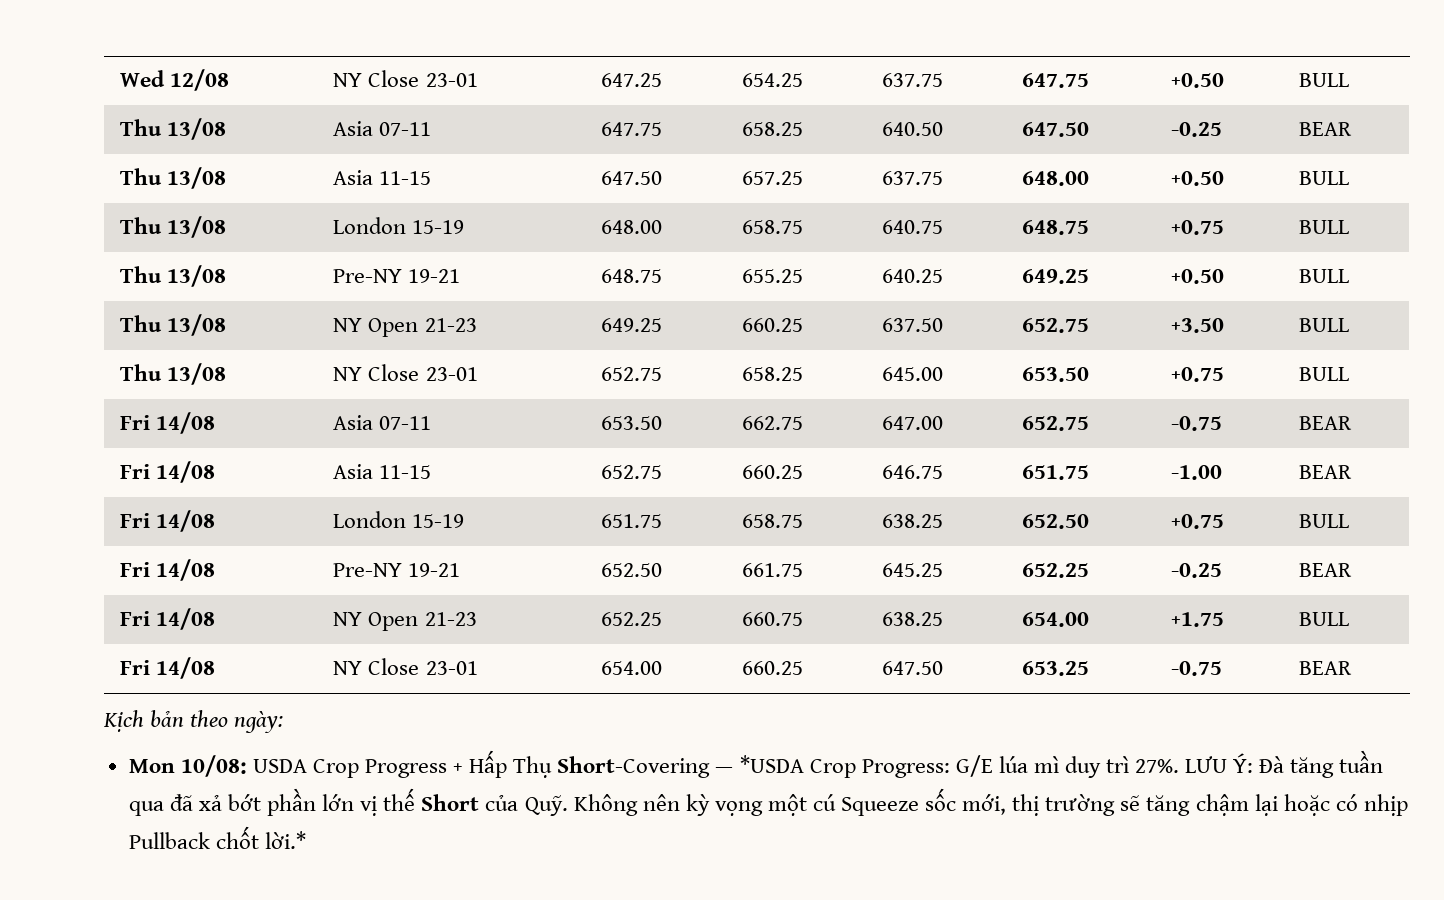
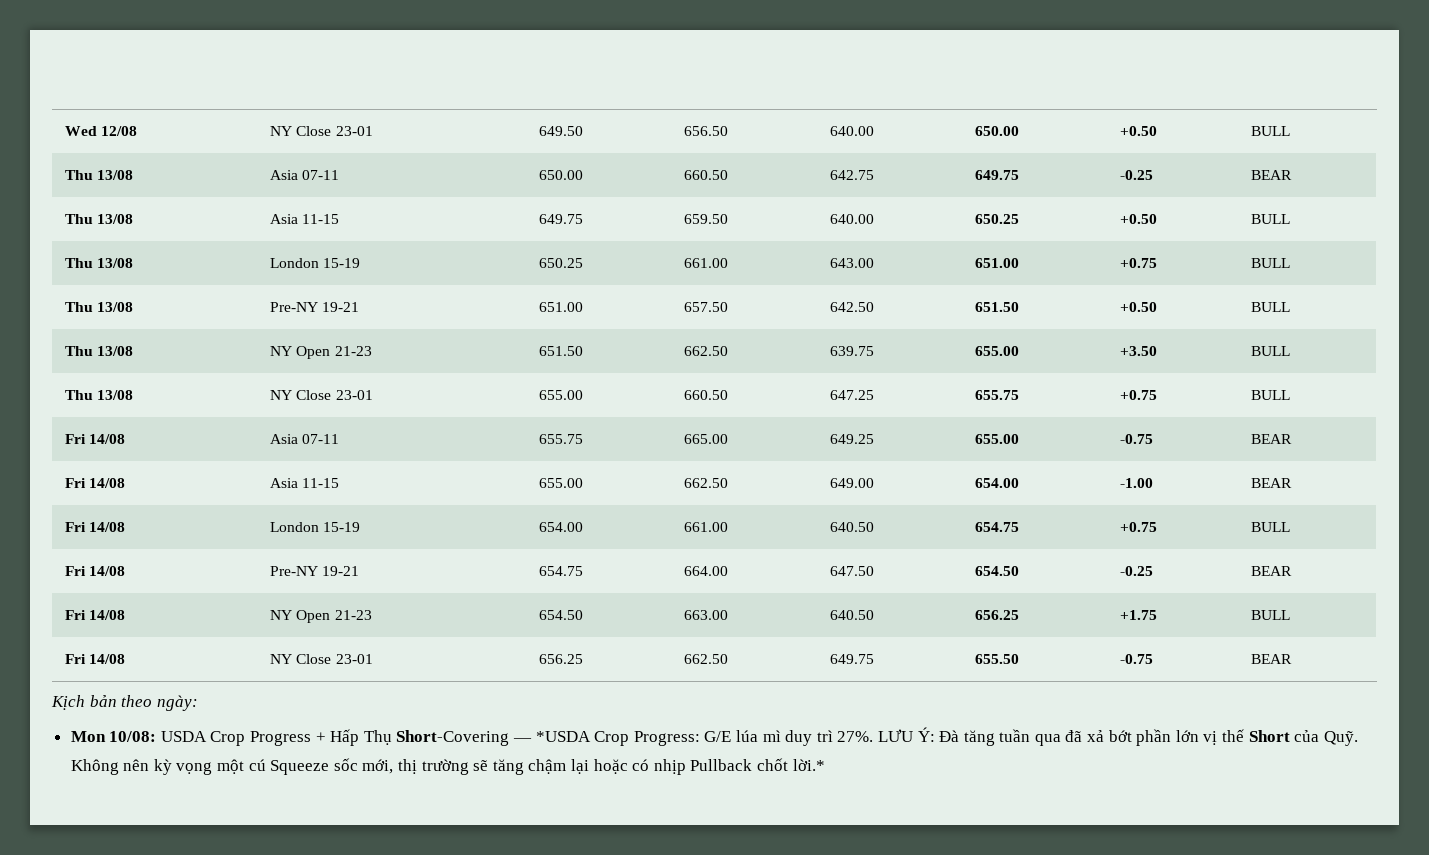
- Wed 12/08 | NY Close 23-01 | 647.25 | 654.25 | 637.75 | 647.75 | +0.50 | BULL
+ Wed 12/08 | NY Close 23-01 | 649.50 | 656.50 | 640.00 | 650.00 | +0.50 | BULL
- Thu 13/08 | Asia 07-11 | 647.75 | 658.25 | 640.50 | 647.50 | -0.25 | BEAR
+ Thu 13/08 | Asia 07-11 | 650.00 | 660.50 | 642.75 | 649.75 | -0.25 | BEAR
- Thu 13/08 | Asia 11-15 | 647.50 | 657.25 | 637.75 | 648.00 | +0.50 | BULL
+ Thu 13/08 | Asia 11-15 | 649.75 | 659.50 | 640.00 | 650.25 | +0.50 | BULL
- Thu 13/08 | London 15-19 | 648.00 | 658.75 | 640.75 | 648.75 | +0.75 | BULL
+ Thu 13/08 | London 15-19 | 650.25 | 661.00 | 643.00 | 651.00 | +0.75 | BULL
- Thu 13/08 | Pre-NY 19-21 | 648.75 | 655.25 | 640.25 | 649.25 | +0.50 | BULL
+ Thu 13/08 | Pre-NY 19-21 | 651.00 | 657.50 | 642.50 | 651.50 | +0.50 | BULL
- Thu 13/08 | NY Open 21-23 | 649.25 | 660.25 | 637.50 | 652.75 | +3.50 | BULL
+ Thu 13/08 | NY Open 21-23 | 651.50 | 662.50 | 639.75 | 655.00 | +3.50 | BULL
- Thu 13/08 | NY Close 23-01 | 652.75 | 658.25 | 645.00 | 653.50 | +0.75 | BULL
+ Thu 13/08 | NY Close 23-01 | 655.00 | 660.50 | 647.25 | 655.75 | +0.75 | BULL
- Fri 14/08 | Asia 07-11 | 653.50 | 662.75 | 647.00 | 652.75 | -0.75 | BEAR
+ Fri 14/08 | Asia 07-11 | 655.75 | 665.00 | 649.25 | 655.00 | -0.75 | BEAR
- Fri 14/08 | Asia 11-15 | 652.75 | 660.25 | 646.75 | 651.75 | -1.00 | BEAR
+ Fri 14/08 | Asia 11-15 | 655.00 | 662.50 | 649.00 | 654.00 | -1.00 | BEAR
- Fri 14/08 | London 15-19 | 651.75 | 658.75 | 638.25 | 652.50 | +0.75 | BULL
+ Fri 14/08 | London 15-19 | 654.00 | 661.00 | 640.50 | 654.75 | +0.75 | BULL
- Fri 14/08 | Pre-NY 19-21 | 652.50 | 661.75 | 645.25 | 652.25 | -0.25 | BEAR
+ Fri 14/08 | Pre-NY 19-21 | 654.75 | 664.00 | 647.50 | 654.50 | -0.25 | BEAR
- Fri 14/08 | NY Open 21-23 | 652.25 | 660.75 | 638.25 | 654.00 | +1.75 | BULL
+ Fri 14/08 | NY Open 21-23 | 654.50 | 663.00 | 640.50 | 656.25 | +1.75 | BULL
- Fri 14/08 | NY Close 23-01 | 654.00 | 660.25 | 647.50 | 653.25 | -0.75 | BEAR
+ Fri 14/08 | NY Close 23-01 | 656.25 | 662.50 | 649.75 | 655.50 | -0.75 | BEAR

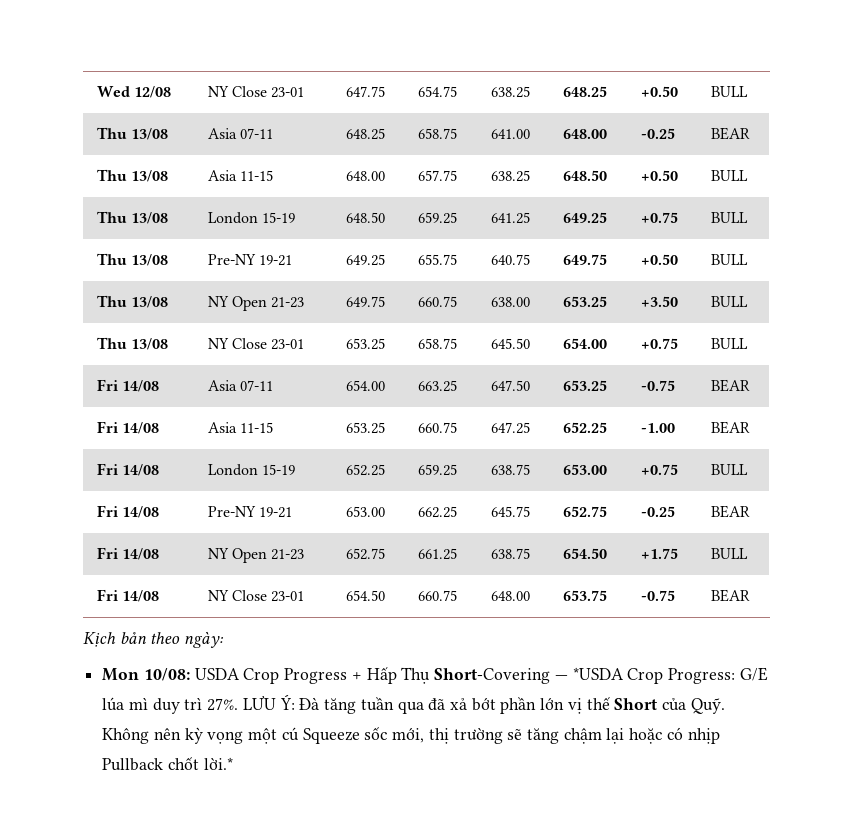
- Wed 12/08 | NY Close 23-01 | 649.50 | 656.50 | 640.00 | 650.00 | +0.50 | BULL
+ Wed 12/08 | NY Close 23-01 | 647.75 | 654.75 | 638.25 | 648.25 | +0.50 | BULL
- Thu 13/08 | Asia 07-11 | 650.00 | 660.50 | 642.75 | 649.75 | -0.25 | BEAR
+ Thu 13/08 | Asia 07-11 | 648.25 | 658.75 | 641.00 | 648.00 | -0.25 | BEAR
- Thu 13/08 | Asia 11-15 | 649.75 | 659.50 | 640.00 | 650.25 | +0.50 | BULL
+ Thu 13/08 | Asia 11-15 | 648.00 | 657.75 | 638.25 | 648.50 | +0.50 | BULL
- Thu 13/08 | London 15-19 | 650.25 | 661.00 | 643.00 | 651.00 | +0.75 | BULL
+ Thu 13/08 | London 15-19 | 648.50 | 659.25 | 641.25 | 649.25 | +0.75 | BULL
- Thu 13/08 | Pre-NY 19-21 | 651.00 | 657.50 | 642.50 | 651.50 | +0.50 | BULL
+ Thu 13/08 | Pre-NY 19-21 | 649.25 | 655.75 | 640.75 | 649.75 | +0.50 | BULL
- Thu 13/08 | NY Open 21-23 | 651.50 | 662.50 | 639.75 | 655.00 | +3.50 | BULL
+ Thu 13/08 | NY Open 21-23 | 649.75 | 660.75 | 638.00 | 653.25 | +3.50 | BULL
- Thu 13/08 | NY Close 23-01 | 655.00 | 660.50 | 647.25 | 655.75 | +0.75 | BULL
+ Thu 13/08 | NY Close 23-01 | 653.25 | 658.75 | 645.50 | 654.00 | +0.75 | BULL
- Fri 14/08 | Asia 07-11 | 655.75 | 665.00 | 649.25 | 655.00 | -0.75 | BEAR
+ Fri 14/08 | Asia 07-11 | 654.00 | 663.25 | 647.50 | 653.25 | -0.75 | BEAR
- Fri 14/08 | Asia 11-15 | 655.00 | 662.50 | 649.00 | 654.00 | -1.00 | BEAR
+ Fri 14/08 | Asia 11-15 | 653.25 | 660.75 | 647.25 | 652.25 | -1.00 | BEAR
- Fri 14/08 | London 15-19 | 654.00 | 661.00 | 640.50 | 654.75 | +0.75 | BULL
+ Fri 14/08 | London 15-19 | 652.25 | 659.25 | 638.75 | 653.00 | +0.75 | BULL
- Fri 14/08 | Pre-NY 19-21 | 654.75 | 664.00 | 647.50 | 654.50 | -0.25 | BEAR
+ Fri 14/08 | Pre-NY 19-21 | 653.00 | 662.25 | 645.75 | 652.75 | -0.25 | BEAR
- Fri 14/08 | NY Open 21-23 | 654.50 | 663.00 | 640.50 | 656.25 | +1.75 | BULL
+ Fri 14/08 | NY Open 21-23 | 652.75 | 661.25 | 638.75 | 654.50 | +1.75 | BULL
- Fri 14/08 | NY Close 23-01 | 656.25 | 662.50 | 649.75 | 655.50 | -0.75 | BEAR
+ Fri 14/08 | NY Close 23-01 | 654.50 | 660.75 | 648.00 | 653.75 | -0.75 | BEAR

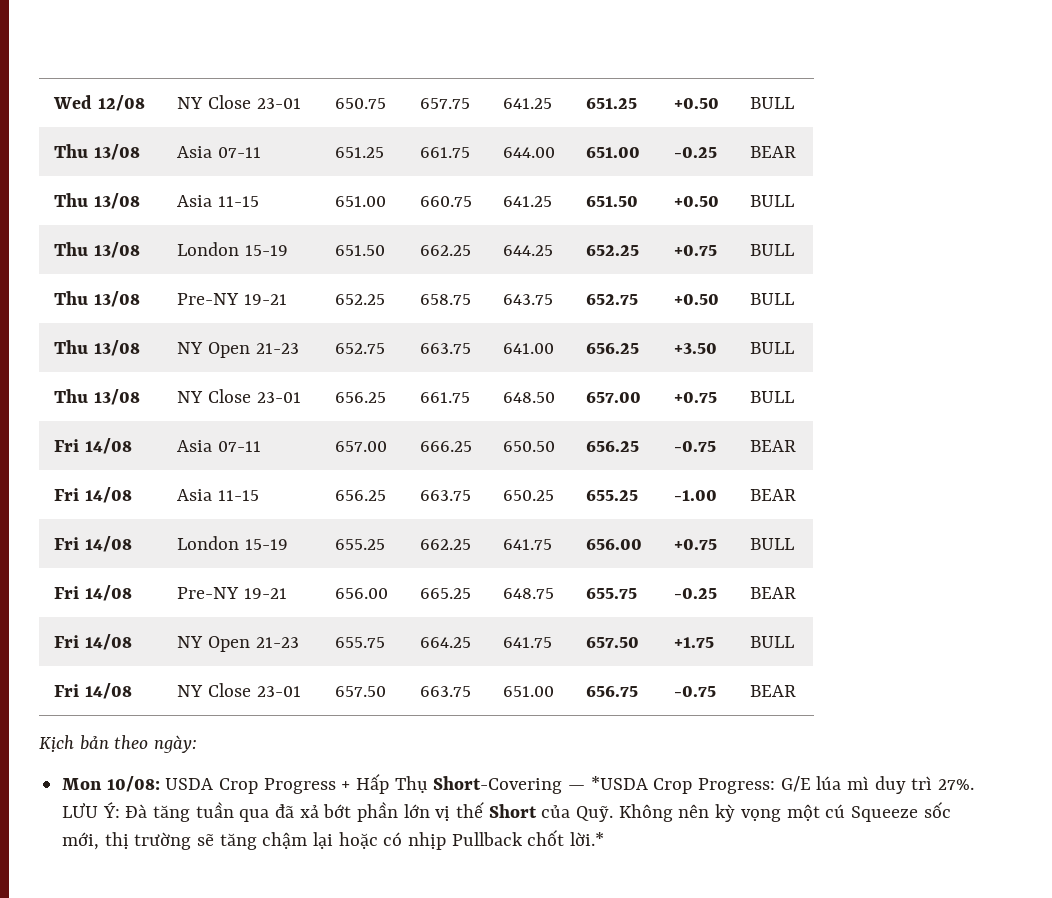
- Wed 12/08 | NY Close 23-01 | 647.75 | 654.75 | 638.25 | 648.25 | +0.50 | BULL
+ Wed 12/08 | NY Close 23-01 | 650.75 | 657.75 | 641.25 | 651.25 | +0.50 | BULL
- Thu 13/08 | Asia 07-11 | 648.25 | 658.75 | 641.00 | 648.00 | -0.25 | BEAR
+ Thu 13/08 | Asia 07-11 | 651.25 | 661.75 | 644.00 | 651.00 | -0.25 | BEAR
- Thu 13/08 | Asia 11-15 | 648.00 | 657.75 | 638.25 | 648.50 | +0.50 | BULL
+ Thu 13/08 | Asia 11-15 | 651.00 | 660.75 | 641.25 | 651.50 | +0.50 | BULL
- Thu 13/08 | London 15-19 | 648.50 | 659.25 | 641.25 | 649.25 | +0.75 | BULL
+ Thu 13/08 | London 15-19 | 651.50 | 662.25 | 644.25 | 652.25 | +0.75 | BULL
- Thu 13/08 | Pre-NY 19-21 | 649.25 | 655.75 | 640.75 | 649.75 | +0.50 | BULL
+ Thu 13/08 | Pre-NY 19-21 | 652.25 | 658.75 | 643.75 | 652.75 | +0.50 | BULL
- Thu 13/08 | NY Open 21-23 | 649.75 | 660.75 | 638.00 | 653.25 | +3.50 | BULL
+ Thu 13/08 | NY Open 21-23 | 652.75 | 663.75 | 641.00 | 656.25 | +3.50 | BULL
- Thu 13/08 | NY Close 23-01 | 653.25 | 658.75 | 645.50 | 654.00 | +0.75 | BULL
+ Thu 13/08 | NY Close 23-01 | 656.25 | 661.75 | 648.50 | 657.00 | +0.75 | BULL
- Fri 14/08 | Asia 07-11 | 654.00 | 663.25 | 647.50 | 653.25 | -0.75 | BEAR
+ Fri 14/08 | Asia 07-11 | 657.00 | 666.25 | 650.50 | 656.25 | -0.75 | BEAR
- Fri 14/08 | Asia 11-15 | 653.25 | 660.75 | 647.25 | 652.25 | -1.00 | BEAR
+ Fri 14/08 | Asia 11-15 | 656.25 | 663.75 | 650.25 | 655.25 | -1.00 | BEAR
- Fri 14/08 | London 15-19 | 652.25 | 659.25 | 638.75 | 653.00 | +0.75 | BULL
+ Fri 14/08 | London 15-19 | 655.25 | 662.25 | 641.75 | 656.00 | +0.75 | BULL
- Fri 14/08 | Pre-NY 19-21 | 653.00 | 662.25 | 645.75 | 652.75 | -0.25 | BEAR
+ Fri 14/08 | Pre-NY 19-21 | 656.00 | 665.25 | 648.75 | 655.75 | -0.25 | BEAR
- Fri 14/08 | NY Open 21-23 | 652.75 | 661.25 | 638.75 | 654.50 | +1.75 | BULL
+ Fri 14/08 | NY Open 21-23 | 655.75 | 664.25 | 641.75 | 657.50 | +1.75 | BULL
- Fri 14/08 | NY Close 23-01 | 654.50 | 660.75 | 648.00 | 653.75 | -0.75 | BEAR
+ Fri 14/08 | NY Close 23-01 | 657.50 | 663.75 | 651.00 | 656.75 | -0.75 | BEAR

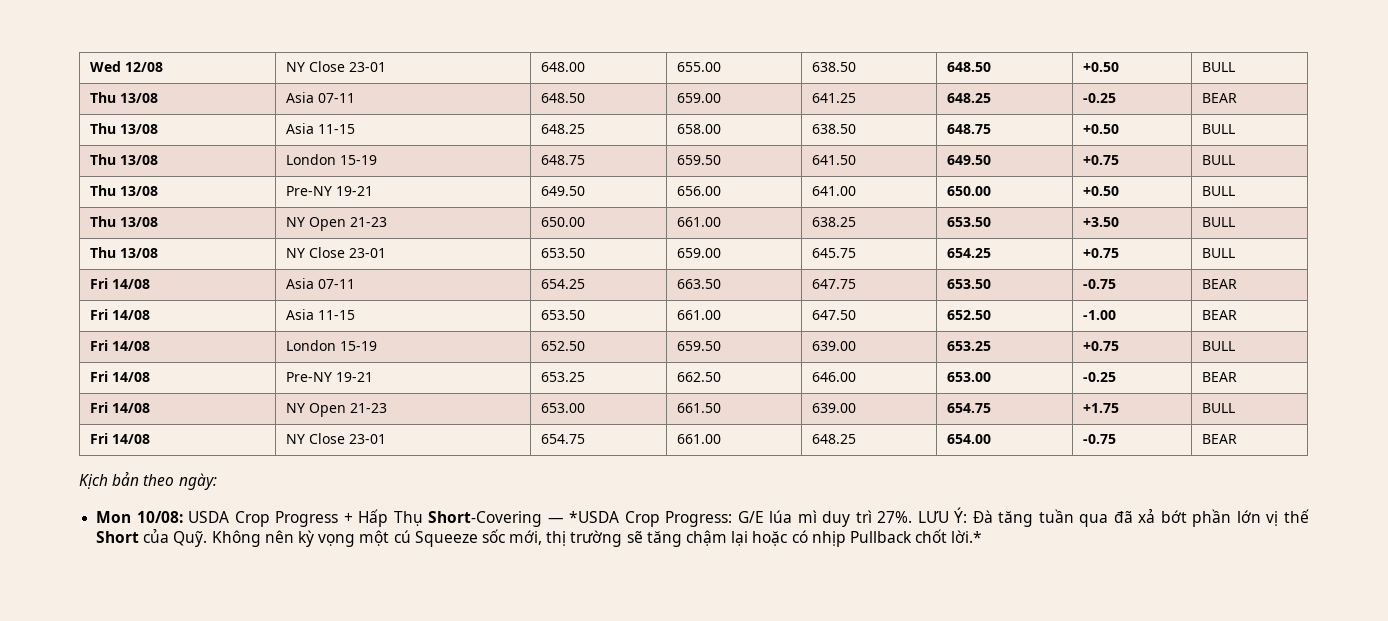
- Wed 12/08 | NY Close 23-01 | 650.75 | 657.75 | 641.25 | 651.25 | +0.50 | BULL
+ Wed 12/08 | NY Close 23-01 | 648.00 | 655.00 | 638.50 | 648.50 | +0.50 | BULL
- Thu 13/08 | Asia 07-11 | 651.25 | 661.75 | 644.00 | 651.00 | -0.25 | BEAR
+ Thu 13/08 | Asia 07-11 | 648.50 | 659.00 | 641.25 | 648.25 | -0.25 | BEAR
- Thu 13/08 | Asia 11-15 | 651.00 | 660.75 | 641.25 | 651.50 | +0.50 | BULL
+ Thu 13/08 | Asia 11-15 | 648.25 | 658.00 | 638.50 | 648.75 | +0.50 | BULL
- Thu 13/08 | London 15-19 | 651.50 | 662.25 | 644.25 | 652.25 | +0.75 | BULL
+ Thu 13/08 | London 15-19 | 648.75 | 659.50 | 641.50 | 649.50 | +0.75 | BULL
- Thu 13/08 | Pre-NY 19-21 | 652.25 | 658.75 | 643.75 | 652.75 | +0.50 | BULL
+ Thu 13/08 | Pre-NY 19-21 | 649.50 | 656.00 | 641.00 | 650.00 | +0.50 | BULL
- Thu 13/08 | NY Open 21-23 | 652.75 | 663.75 | 641.00 | 656.25 | +3.50 | BULL
+ Thu 13/08 | NY Open 21-23 | 650.00 | 661.00 | 638.25 | 653.50 | +3.50 | BULL
- Thu 13/08 | NY Close 23-01 | 656.25 | 661.75 | 648.50 | 657.00 | +0.75 | BULL
+ Thu 13/08 | NY Close 23-01 | 653.50 | 659.00 | 645.75 | 654.25 | +0.75 | BULL
- Fri 14/08 | Asia 07-11 | 657.00 | 666.25 | 650.50 | 656.25 | -0.75 | BEAR
+ Fri 14/08 | Asia 07-11 | 654.25 | 663.50 | 647.75 | 653.50 | -0.75 | BEAR
- Fri 14/08 | Asia 11-15 | 656.25 | 663.75 | 650.25 | 655.25 | -1.00 | BEAR
+ Fri 14/08 | Asia 11-15 | 653.50 | 661.00 | 647.50 | 652.50 | -1.00 | BEAR
- Fri 14/08 | London 15-19 | 655.25 | 662.25 | 641.75 | 656.00 | +0.75 | BULL
+ Fri 14/08 | London 15-19 | 652.50 | 659.50 | 639.00 | 653.25 | +0.75 | BULL
- Fri 14/08 | Pre-NY 19-21 | 656.00 | 665.25 | 648.75 | 655.75 | -0.25 | BEAR
+ Fri 14/08 | Pre-NY 19-21 | 653.25 | 662.50 | 646.00 | 653.00 | -0.25 | BEAR
- Fri 14/08 | NY Open 21-23 | 655.75 | 664.25 | 641.75 | 657.50 | +1.75 | BULL
+ Fri 14/08 | NY Open 21-23 | 653.00 | 661.50 | 639.00 | 654.75 | +1.75 | BULL
- Fri 14/08 | NY Close 23-01 | 657.50 | 663.75 | 651.00 | 656.75 | -0.75 | BEAR
+ Fri 14/08 | NY Close 23-01 | 654.75 | 661.00 | 648.25 | 654.00 | -0.75 | BEAR

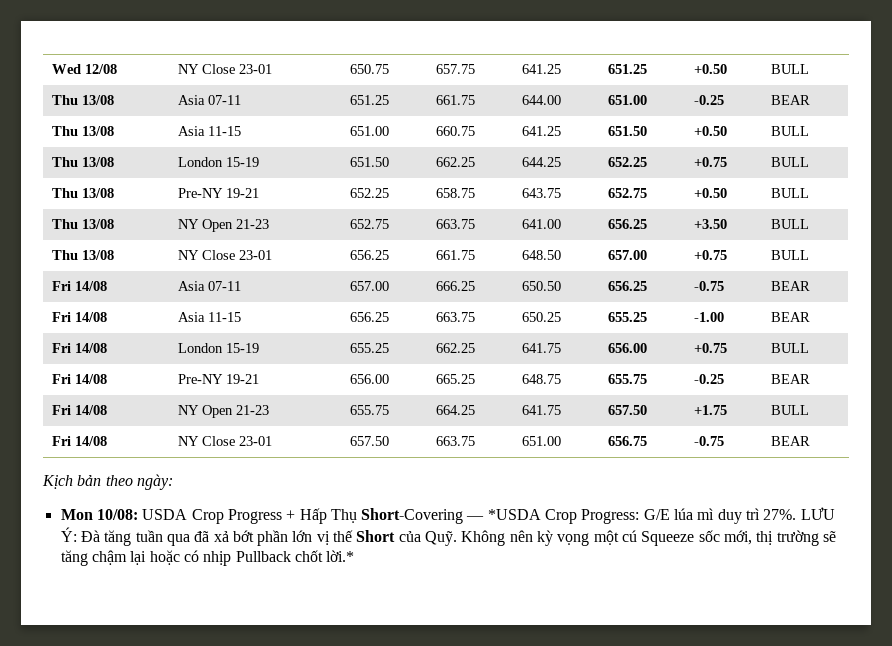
- Wed 12/08 | NY Close 23-01 | 648.00 | 655.00 | 638.50 | 648.50 | +0.50 | BULL
+ Wed 12/08 | NY Close 23-01 | 650.75 | 657.75 | 641.25 | 651.25 | +0.50 | BULL
- Thu 13/08 | Asia 07-11 | 648.50 | 659.00 | 641.25 | 648.25 | -0.25 | BEAR
+ Thu 13/08 | Asia 07-11 | 651.25 | 661.75 | 644.00 | 651.00 | -0.25 | BEAR
- Thu 13/08 | Asia 11-15 | 648.25 | 658.00 | 638.50 | 648.75 | +0.50 | BULL
+ Thu 13/08 | Asia 11-15 | 651.00 | 660.75 | 641.25 | 651.50 | +0.50 | BULL
- Thu 13/08 | London 15-19 | 648.75 | 659.50 | 641.50 | 649.50 | +0.75 | BULL
+ Thu 13/08 | London 15-19 | 651.50 | 662.25 | 644.25 | 652.25 | +0.75 | BULL
- Thu 13/08 | Pre-NY 19-21 | 649.50 | 656.00 | 641.00 | 650.00 | +0.50 | BULL
+ Thu 13/08 | Pre-NY 19-21 | 652.25 | 658.75 | 643.75 | 652.75 | +0.50 | BULL
- Thu 13/08 | NY Open 21-23 | 650.00 | 661.00 | 638.25 | 653.50 | +3.50 | BULL
+ Thu 13/08 | NY Open 21-23 | 652.75 | 663.75 | 641.00 | 656.25 | +3.50 | BULL
- Thu 13/08 | NY Close 23-01 | 653.50 | 659.00 | 645.75 | 654.25 | +0.75 | BULL
+ Thu 13/08 | NY Close 23-01 | 656.25 | 661.75 | 648.50 | 657.00 | +0.75 | BULL
- Fri 14/08 | Asia 07-11 | 654.25 | 663.50 | 647.75 | 653.50 | -0.75 | BEAR
+ Fri 14/08 | Asia 07-11 | 657.00 | 666.25 | 650.50 | 656.25 | -0.75 | BEAR
- Fri 14/08 | Asia 11-15 | 653.50 | 661.00 | 647.50 | 652.50 | -1.00 | BEAR
+ Fri 14/08 | Asia 11-15 | 656.25 | 663.75 | 650.25 | 655.25 | -1.00 | BEAR
- Fri 14/08 | London 15-19 | 652.50 | 659.50 | 639.00 | 653.25 | +0.75 | BULL
+ Fri 14/08 | London 15-19 | 655.25 | 662.25 | 641.75 | 656.00 | +0.75 | BULL
- Fri 14/08 | Pre-NY 19-21 | 653.25 | 662.50 | 646.00 | 653.00 | -0.25 | BEAR
+ Fri 14/08 | Pre-NY 19-21 | 656.00 | 665.25 | 648.75 | 655.75 | -0.25 | BEAR
- Fri 14/08 | NY Open 21-23 | 653.00 | 661.50 | 639.00 | 654.75 | +1.75 | BULL
+ Fri 14/08 | NY Open 21-23 | 655.75 | 664.25 | 641.75 | 657.50 | +1.75 | BULL
- Fri 14/08 | NY Close 23-01 | 654.75 | 661.00 | 648.25 | 654.00 | -0.75 | BEAR
+ Fri 14/08 | NY Close 23-01 | 657.50 | 663.75 | 651.00 | 656.75 | -0.75 | BEAR

